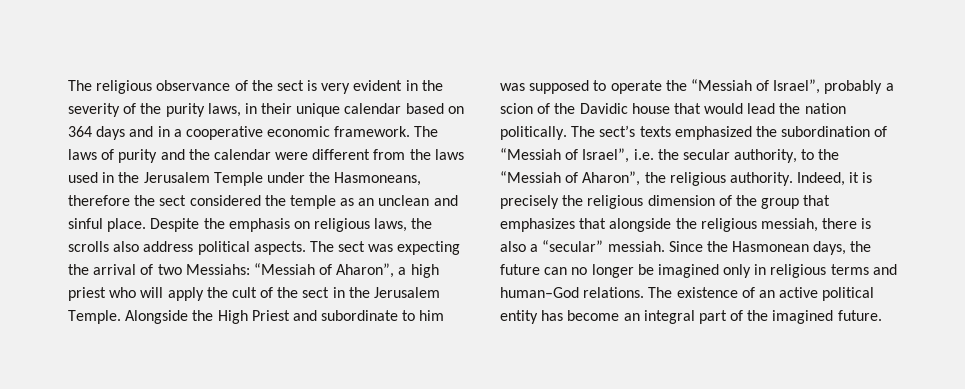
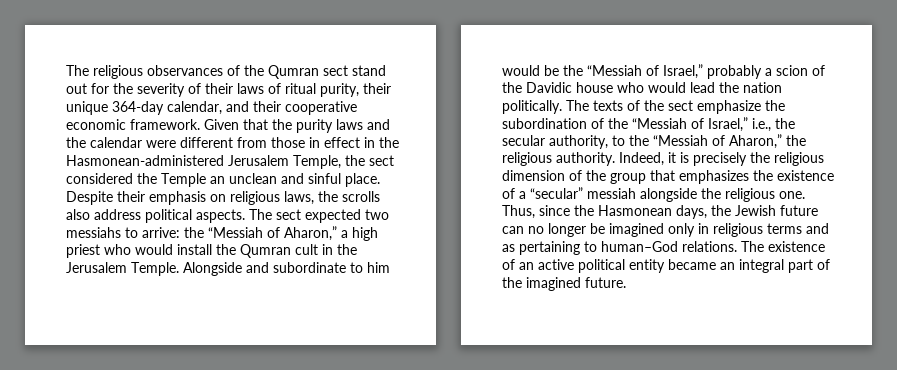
- The religious observance of the sect is very evident in the severity of the purity laws, in their unique calendar based on 364 days and in a cooperative economic framework. The laws of purity and the calendar were different from the laws used in the Jerusalem Temple under the Hasmoneans, therefore the sect considered the temple as an unclean and sinful place.
+ The religious observances of the Qumran sect stand out for the severity of their laws of ritual purity, their unique 364-day calendar, and their cooperative economic framework. Given that the purity laws and the calendar were different from those in effect in the Hasmonean-administered Jerusalem Temple, the sect considered the Temple an unclean and sinful place.
- Despite the emphasis on religious laws, the scrolls also address political aspects.
+ Despite their emphasis on religious laws, the scrolls also address political aspects.
- The sect was expecting the arrival of two Messiahs: “Messiah of Aharon”, a high priest who will apply the cult of the sect in the Jerusalem Temple.
+ The sect expected two messiahs to arrive: the “Messiah of Aharon,” a high priest who would install the Qumran cult in the Jerusalem Temple.
- Alongside the High Priest and subordinate to him was supposed to operate the “Messiah of Israel”, probably a scion of the Davidic house that would lead the nation politically.
+ Alongside and subordinate to him would be the “Messiah of Israel,” probably a scion of the Davidic house who would lead the nation politically.
- The sect’s texts emphasized the subordination of “Messiah of Israel”, i.e. the secular authority, to the “Messiah of Aharon”, the religious authority.
+ The texts of the sect emphasize the subordination of the “Messiah of Israel,” i.e., the secular authority, to the “Messiah of Aharon,” the religious authority.
- Indeed, it is precisely the religious dimension of the group that emphasizes that alongside the religious messiah, there is also a “secular” messiah. Since the Hasmonean days, the future can no longer be imagined only in religious terms and human–God relations.
+ Indeed, it is precisely the religious dimension of the group that emphasizes the existence of a “secular” messiah alongside the religious one. Thus, since the Hasmonean days, the Jewish future can no longer be imagined only in religious terms and as pertaining to human–God relations.
- The existence of an active political entity has become an integral part of the imagined future.
+ The existence of an active political entity became an integral part of the imagined future.

